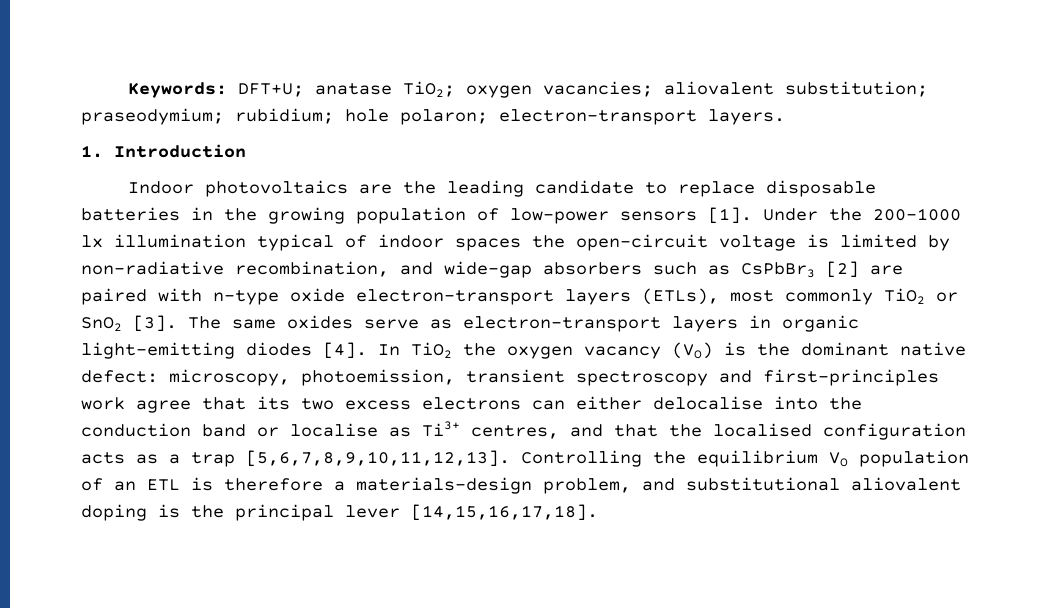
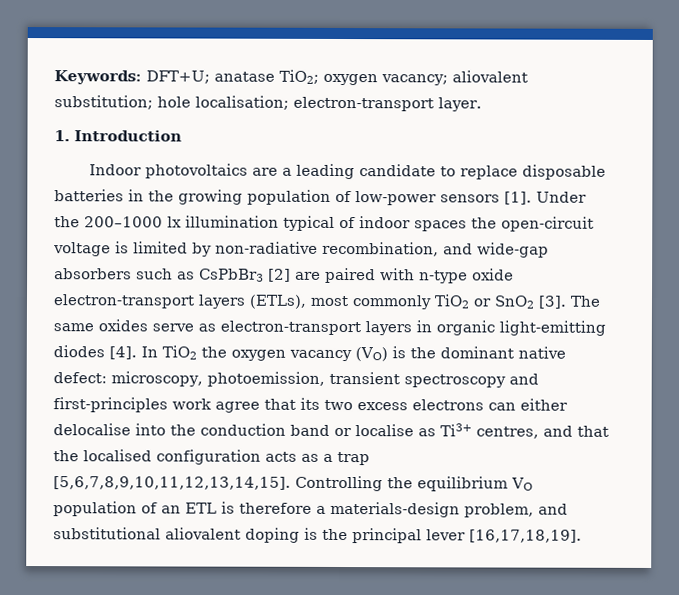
- Keywords: DFT+U; anatase TiO2; oxygen vacancies; aliovalent substitution; praseodymium; rubidium; hole polaron; electron-transport layers.
+ Keywords: DFT+U; anatase TiO2; oxygen vacancy; aliovalent substitution; hole localisation; electron-transport layer.
- Indoor photovoltaics are the leading candidate to replace disposable batteries in the growing population of low-power sensors [1].
+ Indoor photovoltaics are a leading candidate to replace disposable batteries in the growing population of low-power sensors [1].
- In TiO2 the oxygen vacancy (VO) is the dominant native defect: microscopy, photoemission, transient spectroscopy and first-principles work agree that its two excess electrons can either delocalise into the conduction band or localise as Ti3+ centres, and that the localised configuration acts as a trap [5,6,7,8,9,10,11,12,13].
+ In TiO2 the oxygen vacancy (VO) is the dominant native defect: microscopy, photoemission, transient spectroscopy and first-principles work agree that its two excess electrons can either delocalise into the conduction band or localise as Ti3+ centres, and that the localised configuration acts as a trap [5,6,7,8,9,10,11,12,13,14,15].
- Controlling the equilibrium VO population of an ETL is therefore a materials-design problem, and substitutional aliovalent doping is the principal lever [14,15,16,17,18].
+ Controlling the equilibrium VO population of an ETL is therefore a materials-design problem, and substitutional aliovalent doping is the principal lever [16,17,18,19].

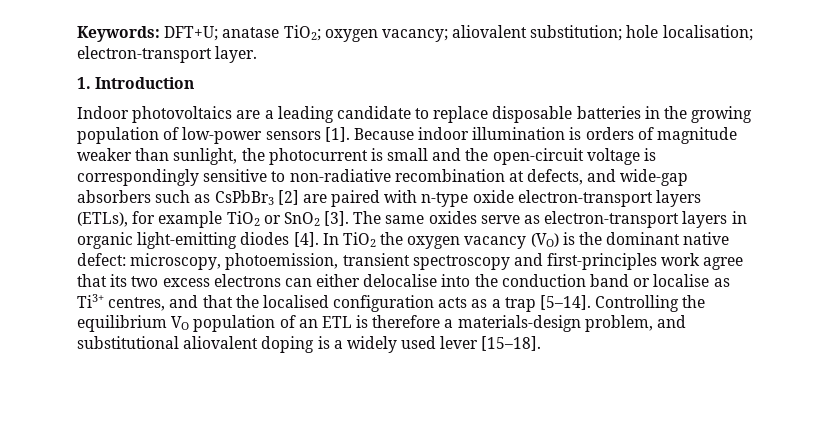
- Under the 200–1000 lx illumination typical of indoor spaces the open-circuit voltage is limited by non-radiative recombination, and wide-gap absorbers such as CsPbBr3 [2] are paired with n-type oxide electron-transport layers (ETLs), most commonly TiO2 or SnO2 [3].
+ Because indoor illumination is orders of magnitude weaker than sunlight, the photocurrent is small and the open-circuit voltage is correspondingly sensitive to non-radiative recombination at defects, and wide-gap absorbers such as CsPbBr3 [2] are paired with n-type oxide electron-transport layers (ETLs), for example TiO2 or SnO2 [3].
- In TiO2 the oxygen vacancy (VO) is the dominant native defect: microscopy, photoemission, transient spectroscopy and first-principles work agree that its two excess electrons can either delocalise into the conduction band or localise as Ti3+ centres, and that the localised configuration acts as a trap [5,6,7,8,9,10,11,12,13,14,15].
+ In TiO2 the oxygen vacancy (VO) is the dominant native defect: microscopy, photoemission, transient spectroscopy and first-principles work agree that its two excess electrons can either delocalise into the conduction band or localise as Ti3+ centres, and that the localised configuration acts as a trap [5–14].
- Controlling the equilibrium VO population of an ETL is therefore a materials-design problem, and substitutional aliovalent doping is the principal lever [16,17,18,19].
+ Controlling the equilibrium VO population of an ETL is therefore a materials-design problem, and substitutional aliovalent doping is a widely used lever [15–18].

